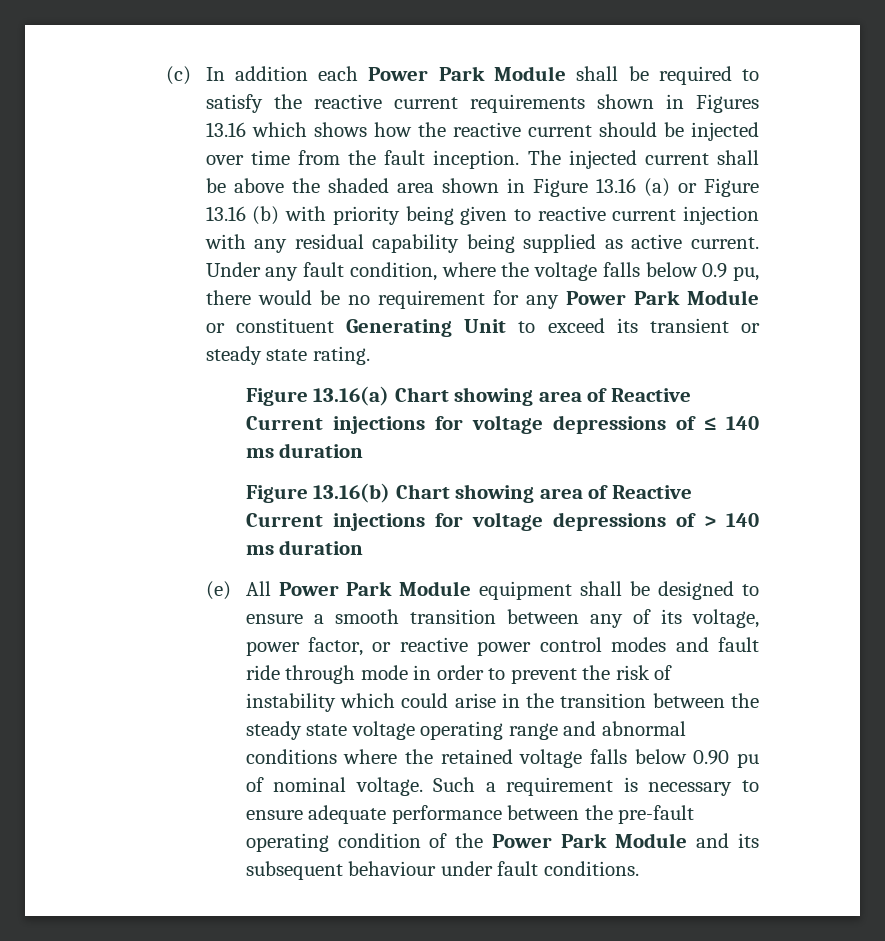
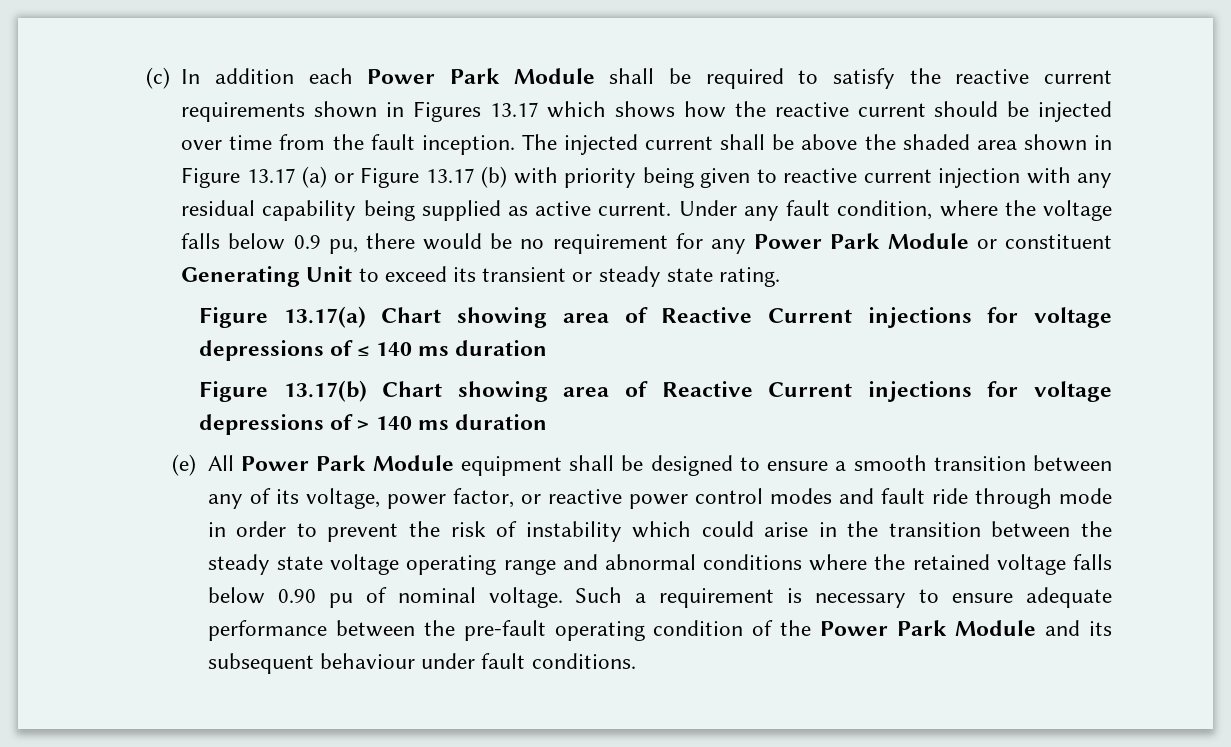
- (c) In addition each Power Park Module shall be required to satisfy the reactive current requirements shown in Figures 13.16 which shows how the reactive current should be injected over time from the fault inception.
+ (c) In addition each Power Park Module shall be required to satisfy the reactive current requirements shown in Figures 13.17 which shows how the reactive current should be injected over time from the fault inception.
- The injected current shall be above the shaded area shown in Figure 13.16 (a) or Figure 13.16 (b) with priority being given to reactive current injection with any residual capability being supplied as active current.
+ The injected current shall be above the shaded area shown in Figure 13.17 (a) or Figure 13.17 (b) with priority being given to reactive current injection with any residual capability being supplied as active current.
- Figure 13.16(a) Chart showing area of Reactive Current injections for voltage depressions of ≤ 140 ms duration
+ Figure 13.17(a) Chart showing area of Reactive Current injections for voltage depressions of ≤ 140 ms duration
- Figure 13.16(b) Chart showing area of Reactive Current injections for voltage depressions of > 140 ms duration
+ Figure 13.17(b) Chart showing area of Reactive Current injections for voltage depressions of > 140 ms duration

